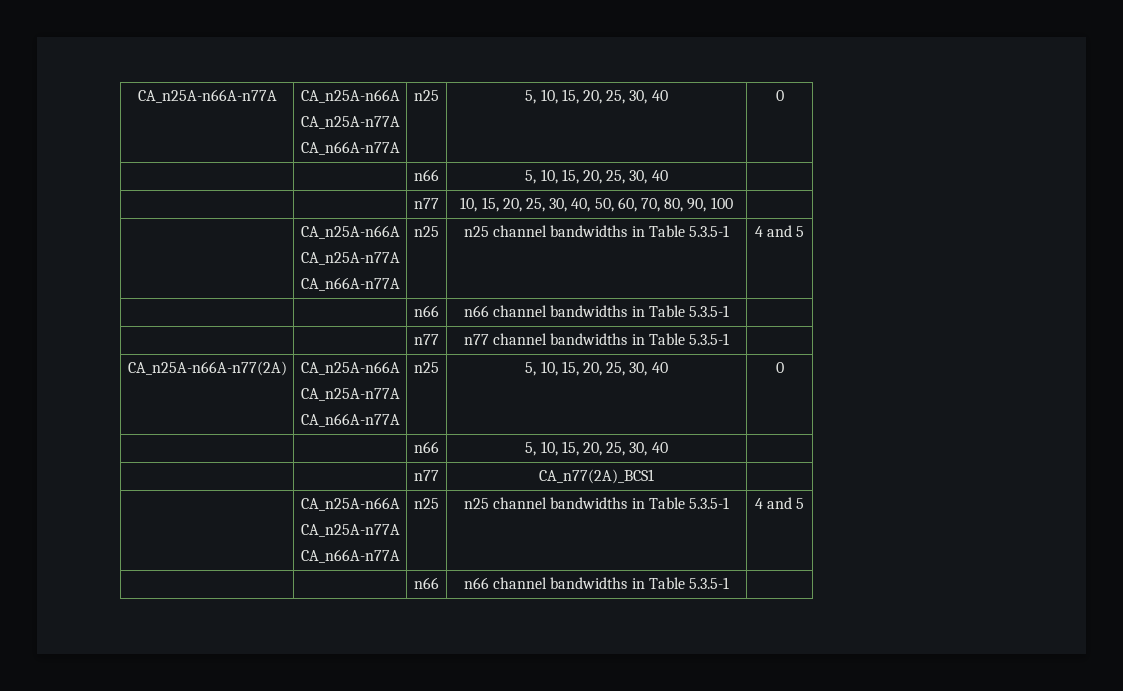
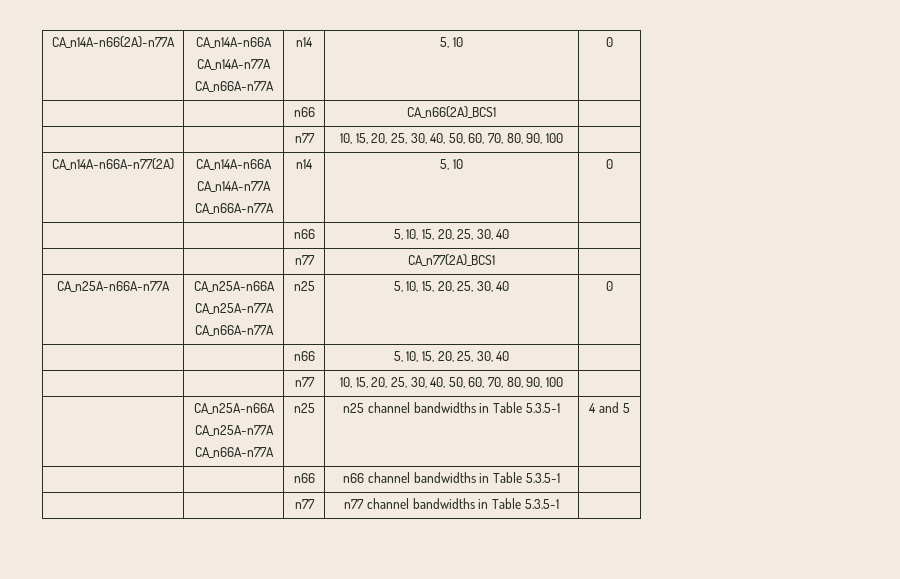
+ CA_n14A-n66(2A)-n77A | CA_n14A-n66A
+ CA_n14A-n77A
+ CA_n66A-n77A | n14 | 5, 10 | 0
+ | | n66 | CA_n66(2A)_BCS1 |
+ | | n77 | 10, 15, 20, 25, 30, 40, 50, 60, 70, 80, 90, 100 |
+ CA_n14A-n66A-n77(2A) | CA_n14A-n66A
+ CA_n14A-n77A
+ CA_n66A-n77A | n14 | 5, 10 | 0
+ | | n66 | 5, 10, 15, 20, 25, 30, 40 |
+ | | n77 | CA_n77(2A)_BCS1 |
- CA_n25A-n66A-n77(2A) | CA_n25A-n66A
- CA_n25A-n77A
- CA_n66A-n77A | n25 | 5, 10, 15, 20, 25, 30, 40 | 0
- | | n66 | 5, 10, 15, 20, 25, 30, 40 |
- | | n77 | CA_n77(2A)_BCS1 |
- | CA_n25A-n66A
- CA_n25A-n77A
- CA_n66A-n77A | n25 | n25 channel bandwidths in Table 5.3.5-1 | 4 and 5
- | | n66 | n66 channel bandwidths in Table 5.3.5-1 |

